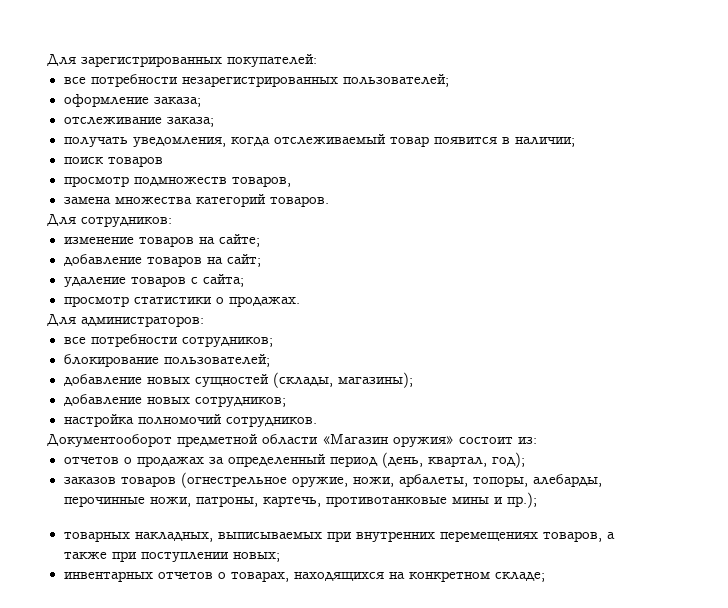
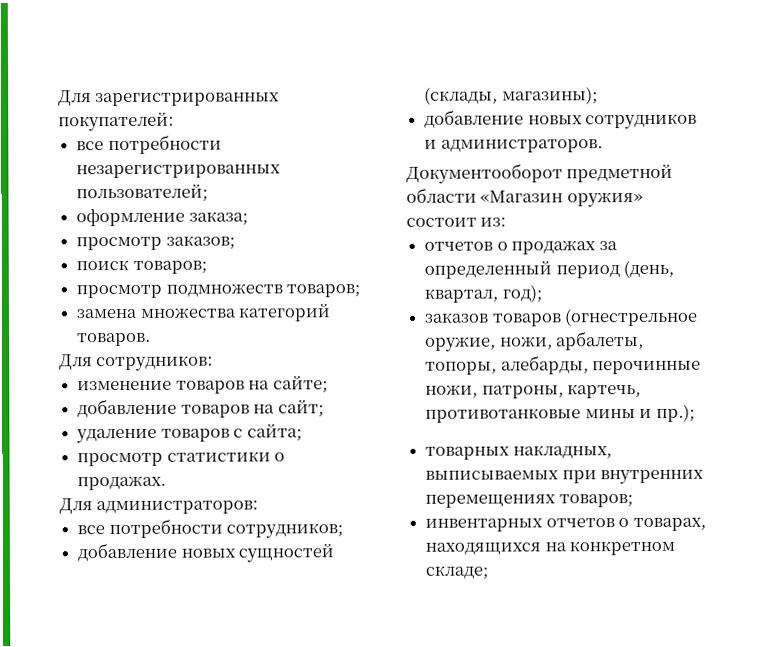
- отслеживание заказа;
- получать уведомления, когда отслеживаемый товар появится в наличии;
+ просмотр заказов;
- поиск товаров
+ поиск товаров;
- просмотр подмножеств товаров,
+ просмотр подмножеств товаров;
- блокирование пользователей;
- добавление новых сотрудников;
- настройка полномочий сотрудников.
+ добавление новых сотрудников и администраторов.
- товарных накладных, выписываемых при внутренних перемещениях товаров, а также при поступлении новых;
+ товарных накладных, выписываемых при внутренних перемещениях товаров;

